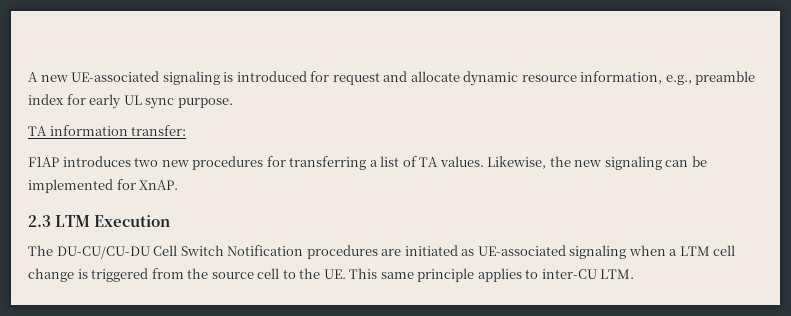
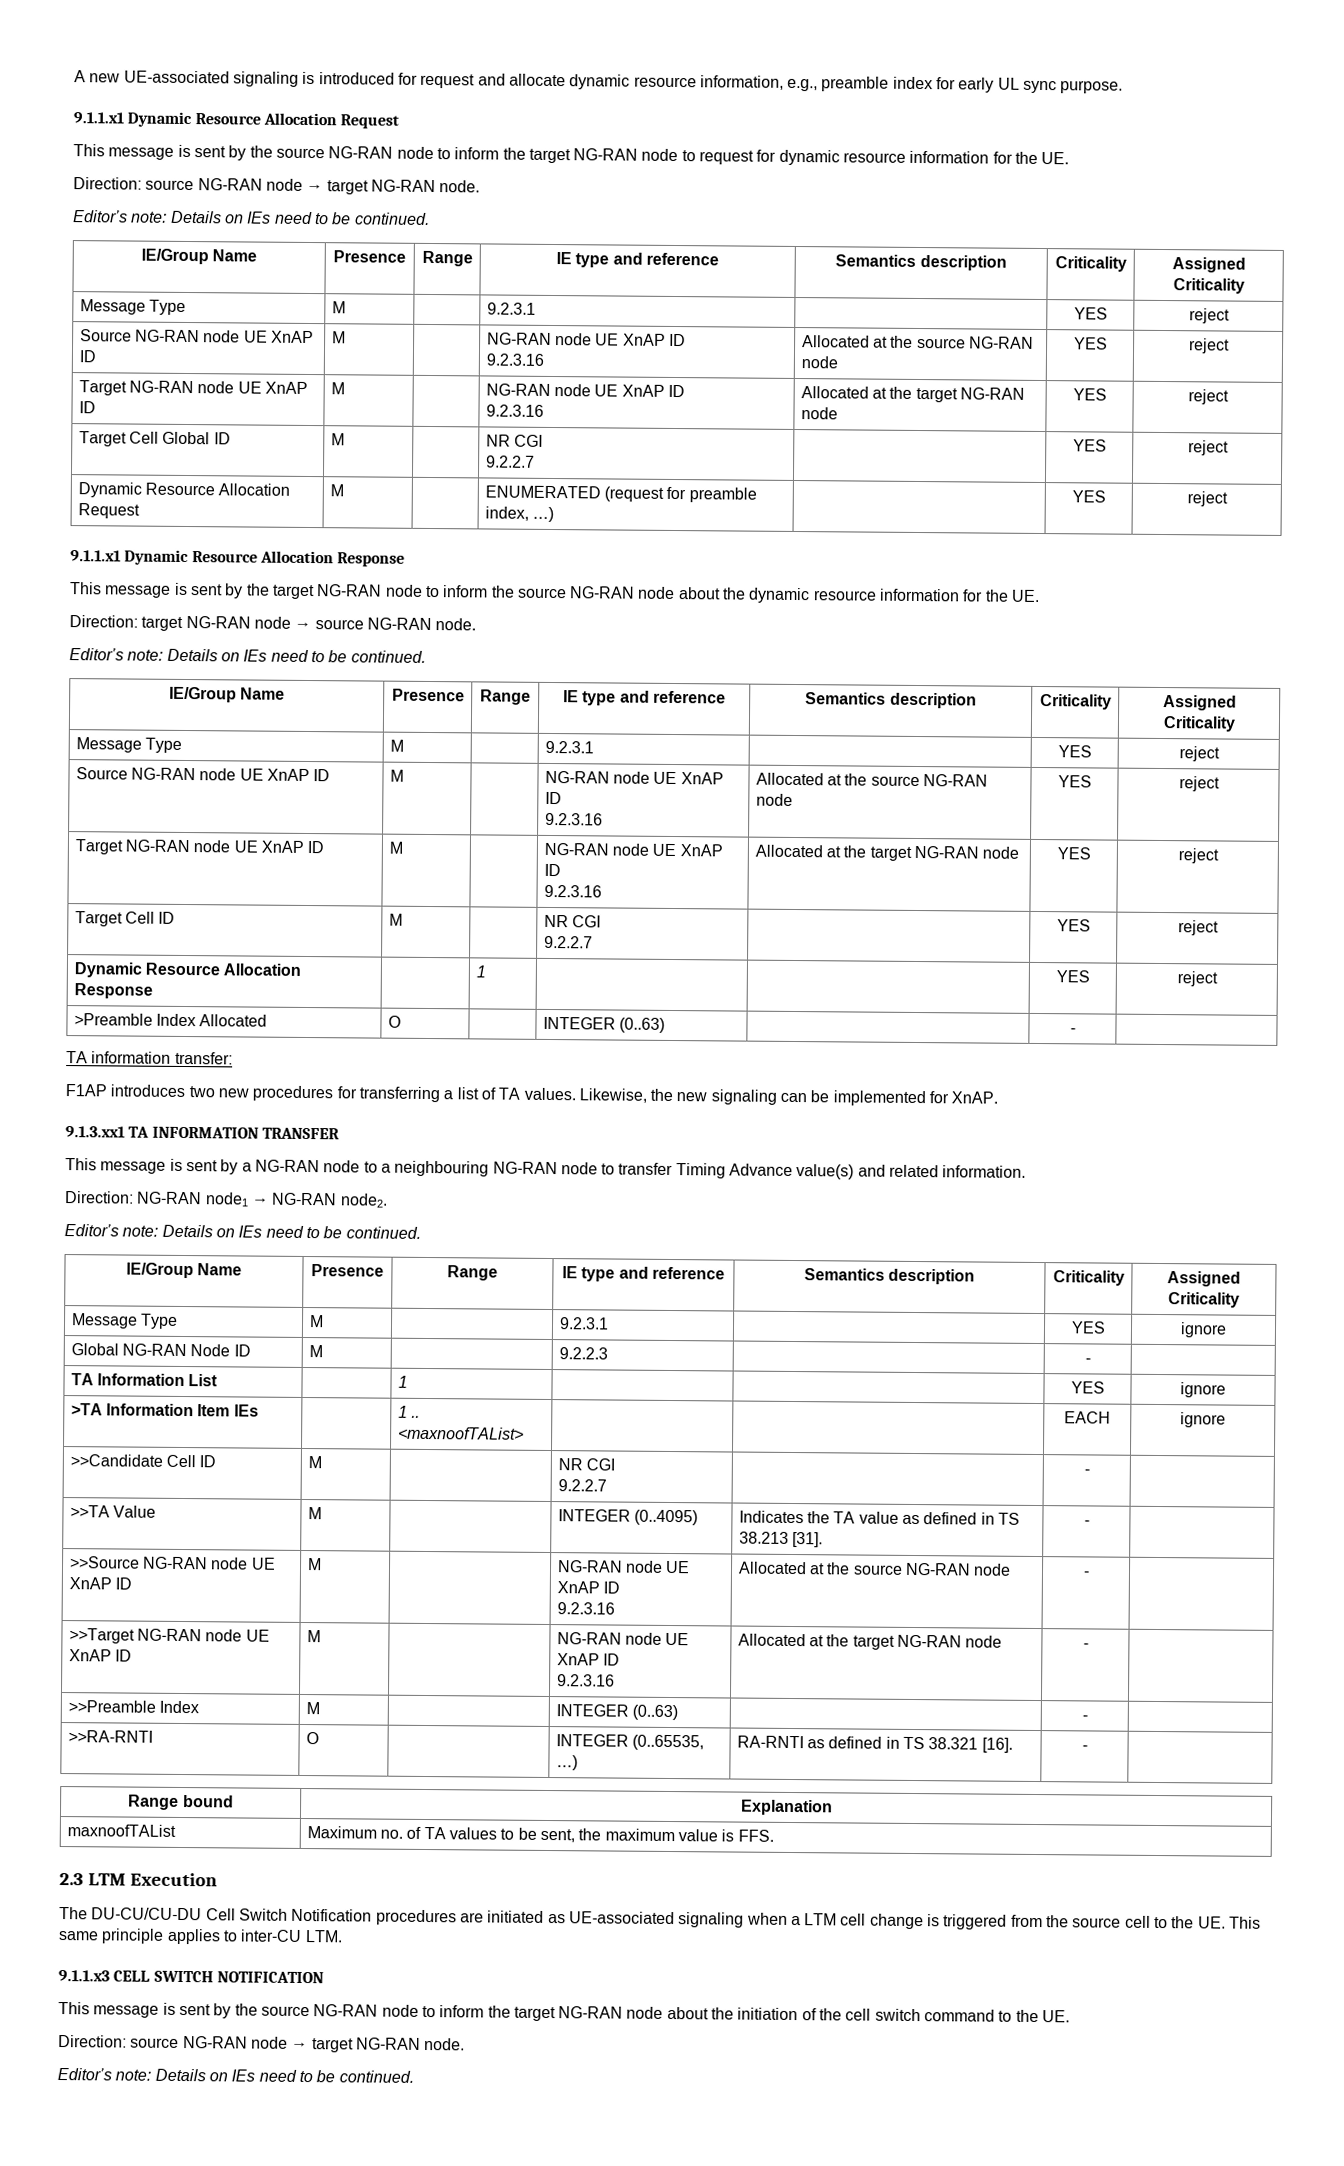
+ 9.1.1.x1 Dynamic Resource Allocation Request
+ This message is sent by the source NG-RAN node to inform the target NG-RAN node to request for dynamic resource information for the UE.
+ Direction: source NG-RAN node → target NG-RAN node.
+ Editor’s note: Details on IEs need to be continued.
+ IE/Group Name | Presence | Range | IE type and reference | Semantics description | Criticality | Assigned Criticality
+ Message Type | M | | 9.2.3.1 | | YES | reject
+ Source NG-RAN node UE XnAP ID | M | | NG-RAN node UE XnAP ID
+ 9.2.3.16 | Allocated at the source NG-RAN node | YES | reject
+ Target NG-RAN node UE XnAP ID | M | | NG-RAN node UE XnAP ID
+ 9.2.3.16 | Allocated at the target NG-RAN node | YES | reject
+ Target Cell Global ID | M | | NR CGI
+ 9.2.2.7 | | YES | reject
+ Dynamic Resource Allocation Request | M | | ENUMERATED (request for preamble index, …) | | YES | reject
+ 9.1.1.x1 Dynamic Resource Allocation Response
+ This message is sent by the target NG-RAN node to inform the source NG-RAN node about the dynamic resource information for the UE.
+ Direction: target NG-RAN node → source NG-RAN node.
+ Editor’s note: Details on IEs need to be continued.
+ IE/Group Name | Presence | Range | IE type and reference | Semantics description | Criticality | Assigned Criticality
+ Message Type | M | | 9.2.3.1 | | YES | reject
+ Source NG-RAN node UE XnAP ID | M | | NG-RAN node UE XnAP ID
+ 9.2.3.16 | Allocated at the source NG-RAN node | YES | reject
+ Target NG-RAN node UE XnAP ID | M | | NG-RAN node UE XnAP ID
+ 9.2.3.16 | Allocated at the target NG-RAN node | YES | reject
+ Target Cell ID | M | | NR CGI
+ 9.2.2.7 | | YES | reject
+ Dynamic Resource Allocation Response | | 1 | | | YES | reject
+ >Preamble Index Allocated | O | | INTEGER (0..63) | | - |
+ 9.1.3.xx1 TA INFORMATION TRANSFER
+ This message is sent by a NG-RAN node to a neighbouring NG-RAN node to transfer Timing Advance value(s) and related information.
+ Direction: NG-RAN node1 → NG-RAN node2.
+ Editor’s note: Details on IEs need to be continued.
+ IE/Group Name | Presence | Range | IE type and reference | Semantics description | Criticality | Assigned Criticality
+ Message Type | M | | 9.2.3.1 | | YES | ignore
+ Global NG-RAN Node ID | M | | 9.2.2.3 | | - |
+ TA Information List | | 1 | | | YES | ignore
+ >TA Information Item IEs | | 1 .. <maxnoofTAList> | | | EACH | ignore
+ >>Candidate Cell ID | M | | NR CGI
+ 9.2.2.7 | | - |
+ >>TA Value | M | | INTEGER (0..4095) | Indicates the TA value as defined in TS 38.213 [31]. | - |
+ >>Source NG-RAN node UE XnAP ID | M | | NG-RAN node UE XnAP ID
+ 9.2.3.16 | Allocated at the source NG-RAN node | - |
+ >>Target NG-RAN node UE XnAP ID | M | | NG-RAN node UE XnAP ID
+ 9.2.3.16 | Allocated at the target NG-RAN node | - |
+ >>Preamble Index | M | | INTEGER (0..63) | | - |
+ >>RA-RNTI | O | | INTEGER (0..65535, …) | RA-RNTI as defined in TS 38.321 [16]. | - |
+ Range bound | Explanation
+ maxnoofTAList | Maximum no. of TA values to be sent, the maximum value is FFS.
+ 9.1.1.x3 CELL SWITCH NOTIFICATION
+ This message is sent by the source NG-RAN node to inform the target NG-RAN node about the initiation of the cell switch command to the UE.
+ Direction: source NG-RAN node → target NG-RAN node.
+ Editor’s note: Details on IEs need to be continued.

